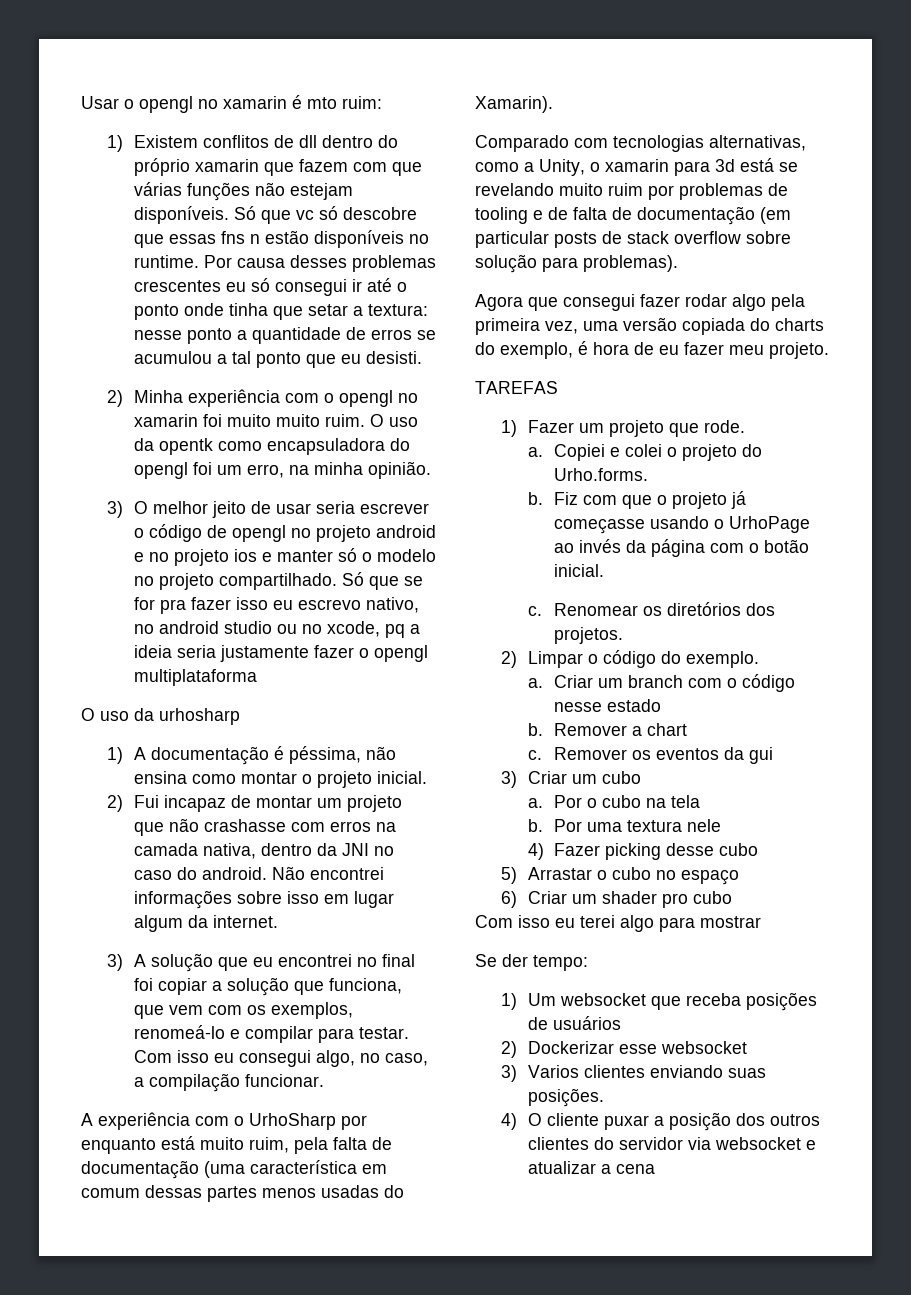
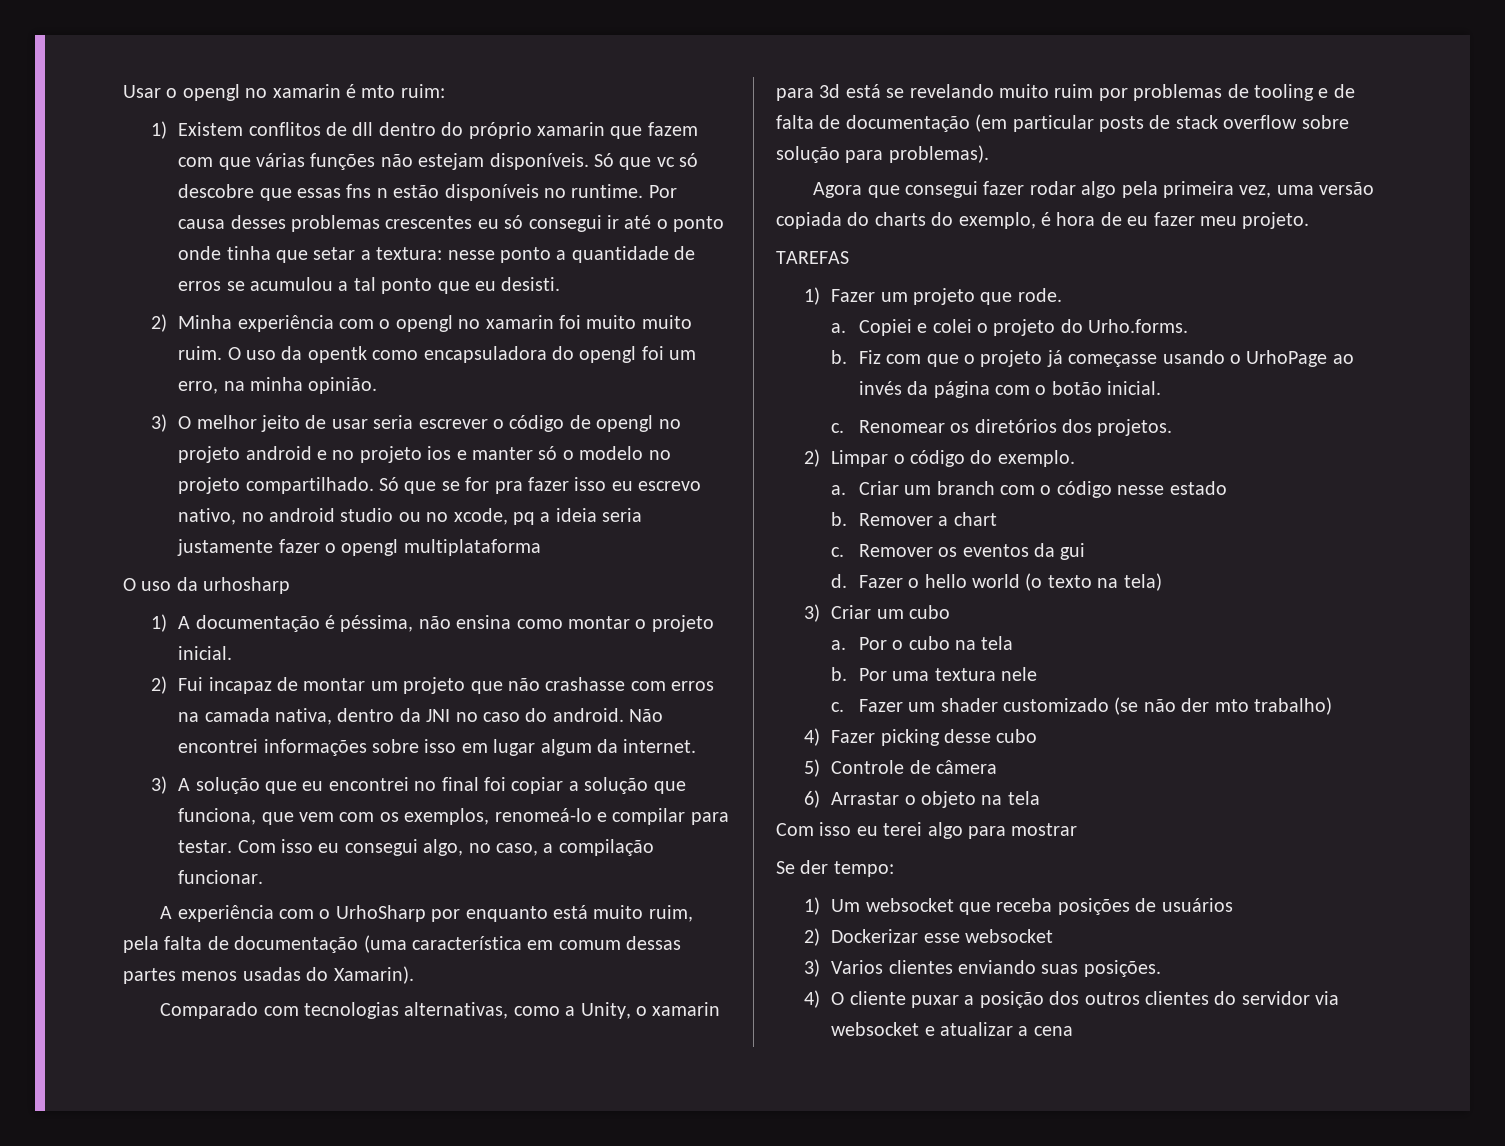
+ d. Fazer o hello world (o texto na tela)
+ c. Fazer um shader customizado (se não der mto trabalho)
  4) Fazer picking desse cubo
- 5) Arrastar o cubo no espaço
- 6) Criar um shader pro cubo
+ 5) Controle de câmera
+ 6) Arrastar o objeto na tela

